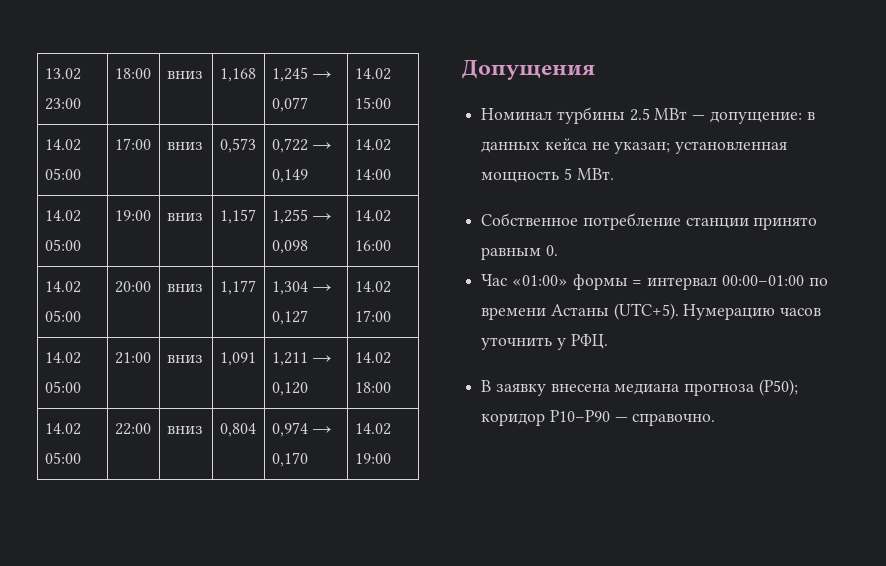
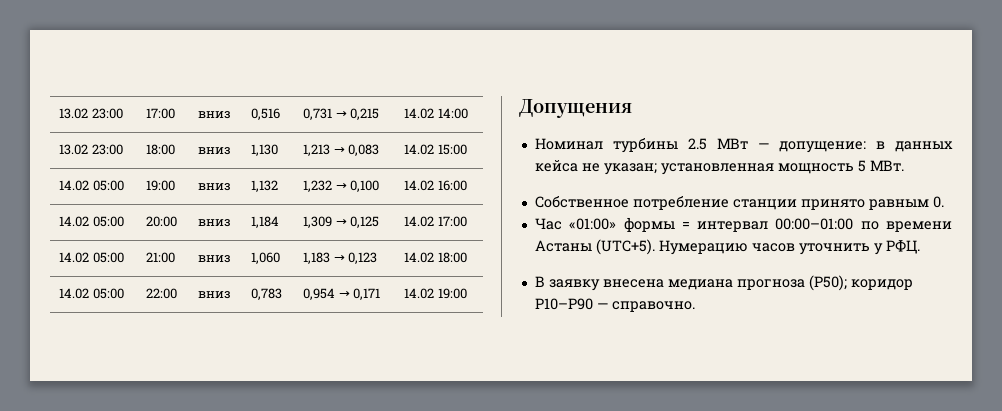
- 13.02 23:00 | 18:00 | вниз | 1,168 | 1,245 → 0,077 | 14.02 15:00
- 14.02 05:00 | 17:00 | вниз | 0,573 | 0,722 → 0,149 | 14.02 14:00
+ 13.02 23:00 | 17:00 | вниз | 0,516 | 0,731 → 0,215 | 14.02 14:00
+ 13.02 23:00 | 18:00 | вниз | 1,130 | 1,213 → 0,083 | 14.02 15:00
- 14.02 05:00 | 19:00 | вниз | 1,157 | 1,255 → 0,098 | 14.02 16:00
+ 14.02 05:00 | 19:00 | вниз | 1,132 | 1,232 → 0,100 | 14.02 16:00
- 14.02 05:00 | 20:00 | вниз | 1,177 | 1,304 → 0,127 | 14.02 17:00
+ 14.02 05:00 | 20:00 | вниз | 1,184 | 1,309 → 0,125 | 14.02 17:00
- 14.02 05:00 | 21:00 | вниз | 1,091 | 1,211 → 0,120 | 14.02 18:00
+ 14.02 05:00 | 21:00 | вниз | 1,060 | 1,183 → 0,123 | 14.02 18:00
- 14.02 05:00 | 22:00 | вниз | 0,804 | 0,974 → 0,170 | 14.02 19:00
+ 14.02 05:00 | 22:00 | вниз | 0,783 | 0,954 → 0,171 | 14.02 19:00

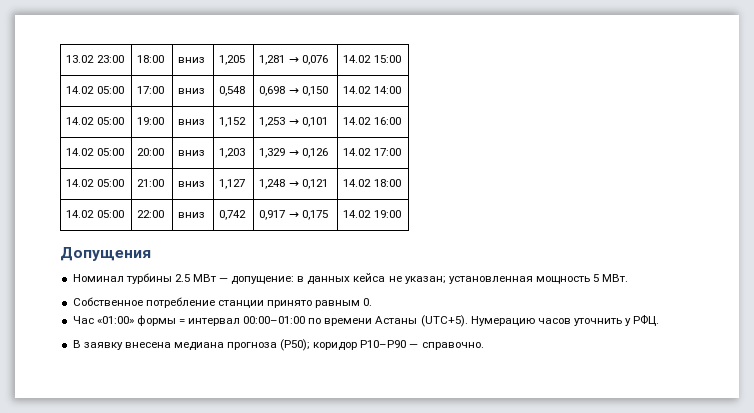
- 13.02 23:00 | 17:00 | вниз | 0,516 | 0,731 → 0,215 | 14.02 14:00
- 13.02 23:00 | 18:00 | вниз | 1,130 | 1,213 → 0,083 | 14.02 15:00
+ 13.02 23:00 | 18:00 | вниз | 1,205 | 1,281 → 0,076 | 14.02 15:00
+ 14.02 05:00 | 17:00 | вниз | 0,548 | 0,698 → 0,150 | 14.02 14:00
- 14.02 05:00 | 19:00 | вниз | 1,132 | 1,232 → 0,100 | 14.02 16:00
+ 14.02 05:00 | 19:00 | вниз | 1,152 | 1,253 → 0,101 | 14.02 16:00
- 14.02 05:00 | 20:00 | вниз | 1,184 | 1,309 → 0,125 | 14.02 17:00
+ 14.02 05:00 | 20:00 | вниз | 1,203 | 1,329 → 0,126 | 14.02 17:00
- 14.02 05:00 | 21:00 | вниз | 1,060 | 1,183 → 0,123 | 14.02 18:00
+ 14.02 05:00 | 21:00 | вниз | 1,127 | 1,248 → 0,121 | 14.02 18:00
- 14.02 05:00 | 22:00 | вниз | 0,783 | 0,954 → 0,171 | 14.02 19:00
+ 14.02 05:00 | 22:00 | вниз | 0,742 | 0,917 → 0,175 | 14.02 19:00

